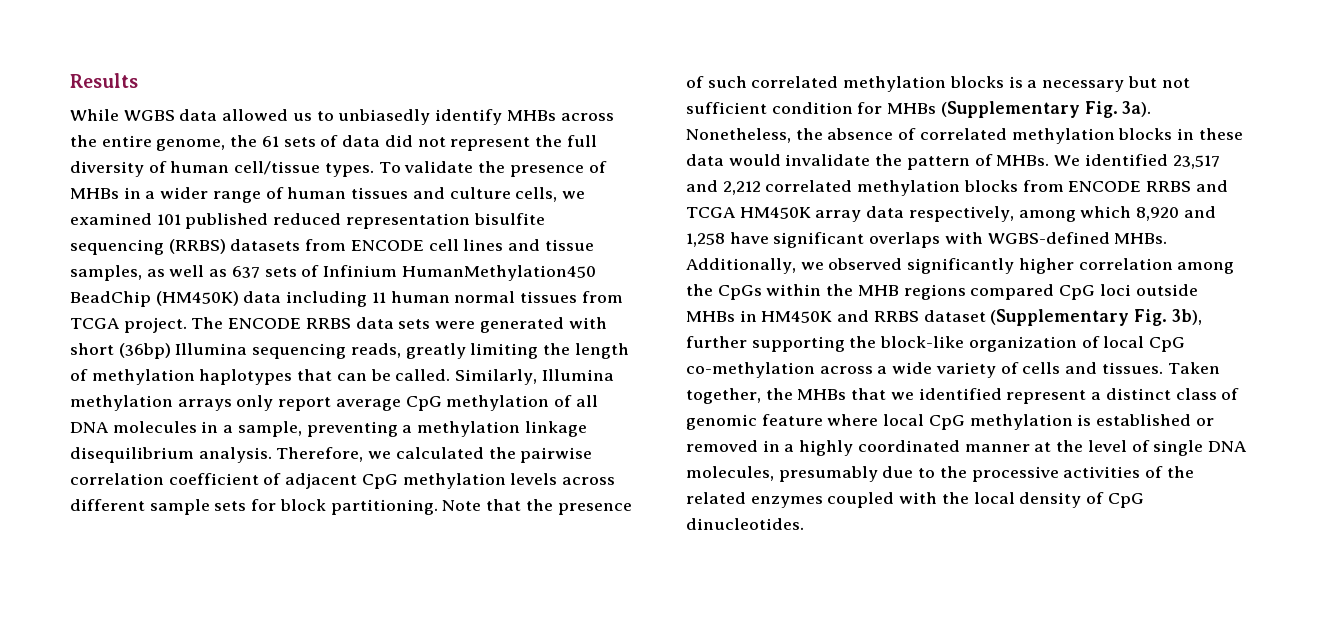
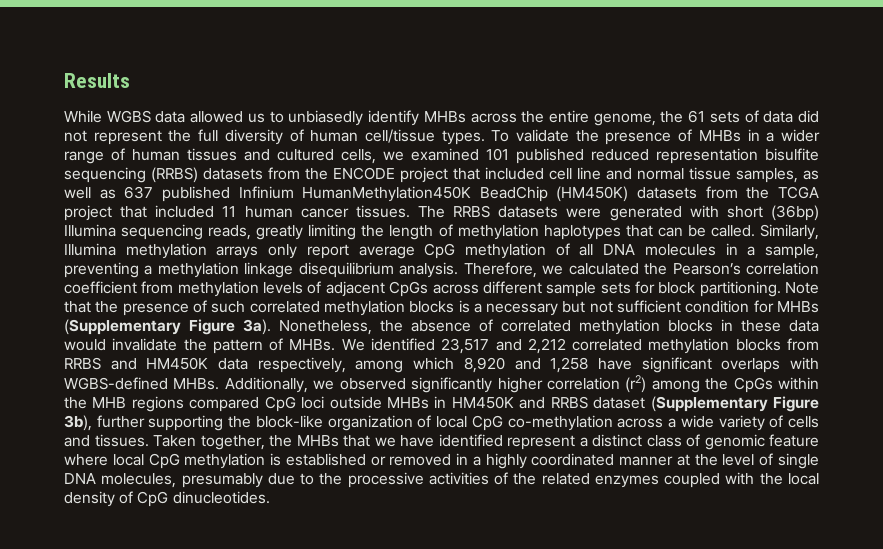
- To validate the presence of MHBs in a wider range of human tissues and culture cells, we examined 101 published reduced representation bisulfite sequencing (RRBS) datasets from ENCODE cell lines and tissue samples, as well as 637 sets of Infinium HumanMethylation450 BeadChip (HM450K) data including 11 human normal tissues from TCGA project. The ENCODE RRBS data sets were generated with short (36bp) Illumina sequencing reads, greatly limiting the length of methylation haplotypes that can be called.
+ To validate the presence of MHBs in a wider range of human tissues and cultured cells, we examined 101 published reduced representation bisulfite sequencing (RRBS) datasets from the ENCODE project that included cell line and normal tissue samples, as well as 637 published Infinium HumanMethylation450K BeadChip (HM450K) datasets from the TCGA project that included 11 human cancer tissues. The RRBS datasets were generated with short (36bp) Illumina sequencing reads, greatly limiting the length of methylation haplotypes that can be called.
- Therefore, we calculated the pairwise correlation coefficient of adjacent CpG methylation levels across different sample sets for block partitioning.
+ Therefore, we calculated the Pearson’s correlation coefficient from methylation levels of adjacent CpGs across different sample sets for block partitioning.
- Note that the presence of such correlated methylation blocks is a necessary but not sufficient condition for MHBs (Supplementary Fig. 3a).
+ Note that the presence of such correlated methylation blocks is a necessary but not sufficient condition for MHBs (Supplementary Figure 3a).
- We identified 23,517 and 2,212 correlated methylation blocks from ENCODE RRBS and TCGA HM450K array data respectively, among which 8,920 and 1,258 have significant overlaps with WGBS-defined MHBs.
+ We identified 23,517 and 2,212 correlated methylation blocks from RRBS and HM450K data respectively, among which 8,920 and 1,258 have significant overlaps with WGBS-defined MHBs.
- Additionally, we observed significantly higher correlation among the CpGs within the MHB regions compared CpG loci outside MHBs in HM450K and RRBS dataset (Supplementary Fig. 3b), further supporting the block-like organization of local CpG co-methylation across a wide variety of cells and tissues.
+ Additionally, we observed significantly higher correlation (r2) among the CpGs within the MHB regions compared CpG loci outside MHBs in HM450K and RRBS dataset (Supplementary Figure 3b), further supporting the block-like organization of local CpG co-methylation across a wide variety of cells and tissues.
- Taken together, the MHBs that we identified represent a distinct class of genomic feature where local CpG methylation is established or removed in a highly coordinated manner at the level of single DNA molecules, presumably due to the processive activities of the related enzymes coupled with the local density of CpG dinucleotides.
+ Taken together, the MHBs that we have identified represent a distinct class of genomic feature where local CpG methylation is established or removed in a highly coordinated manner at the level of single DNA molecules, presumably due to the processive activities of the related enzymes coupled with the local density of CpG dinucleotides.

